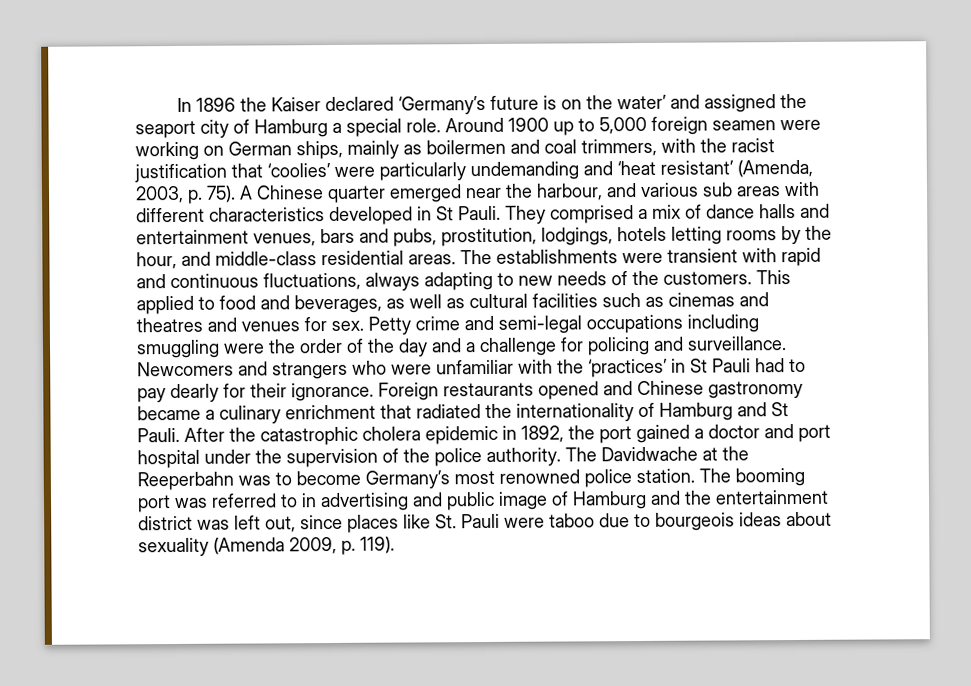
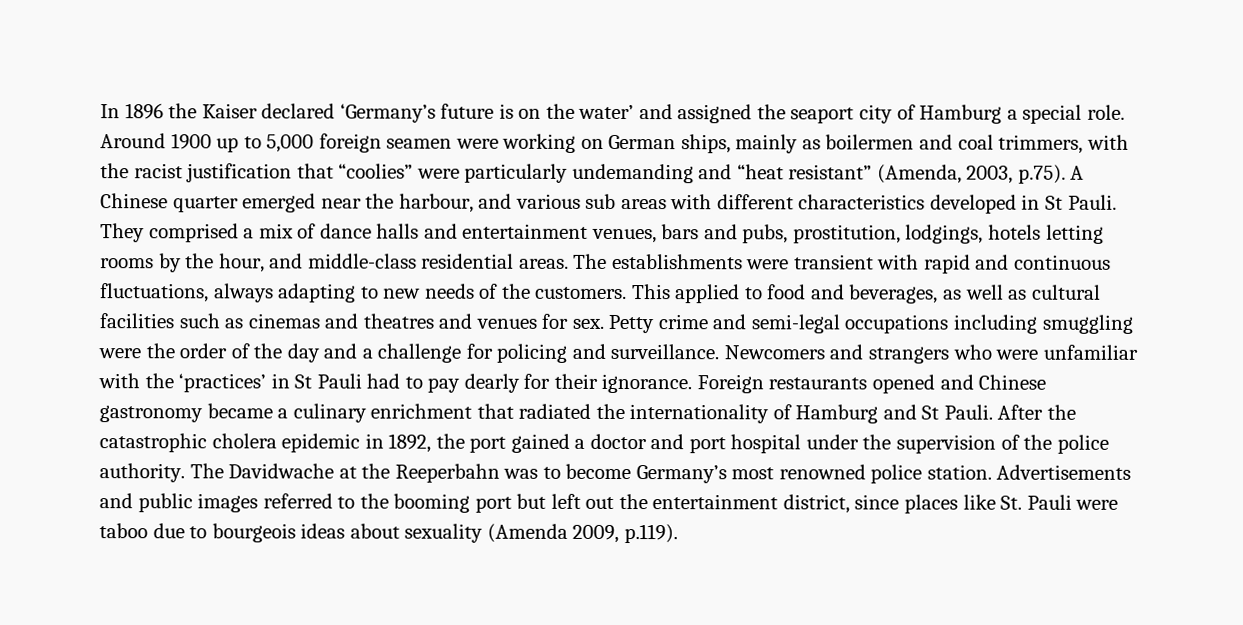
- Around 1900 up to 5,000 foreign seamen were working on German ships, mainly as boilermen and coal trimmers, with the racist justification that ‘coolies’ were particularly undemanding and ‘heat resistant’ (Amenda, 2003, p. 75). A Chinese quarter emerged near the harbour, and various sub areas with different characteristics developed in St Pauli.
+ Around 1900 up to 5,000 foreign seamen were working on German ships, mainly as boilermen and coal trimmers, with the racist justification that “coolies” were particularly undemanding and “heat resistant” (Amenda, 2003, p.75). A Chinese quarter emerged near the harbour, and various sub areas with different characteristics developed in St Pauli.
- The booming port was referred to in advertising and public image of Hamburg and the entertainment district was left out, since places like St. Pauli were taboo due to bourgeois ideas about sexuality (Amenda 2009, p. 119).
+ Advertisements and public images referred to the booming port but left out the entertainment district, since places like St. Pauli were taboo due to bourgeois ideas about sexuality (Amenda 2009, p.119).

